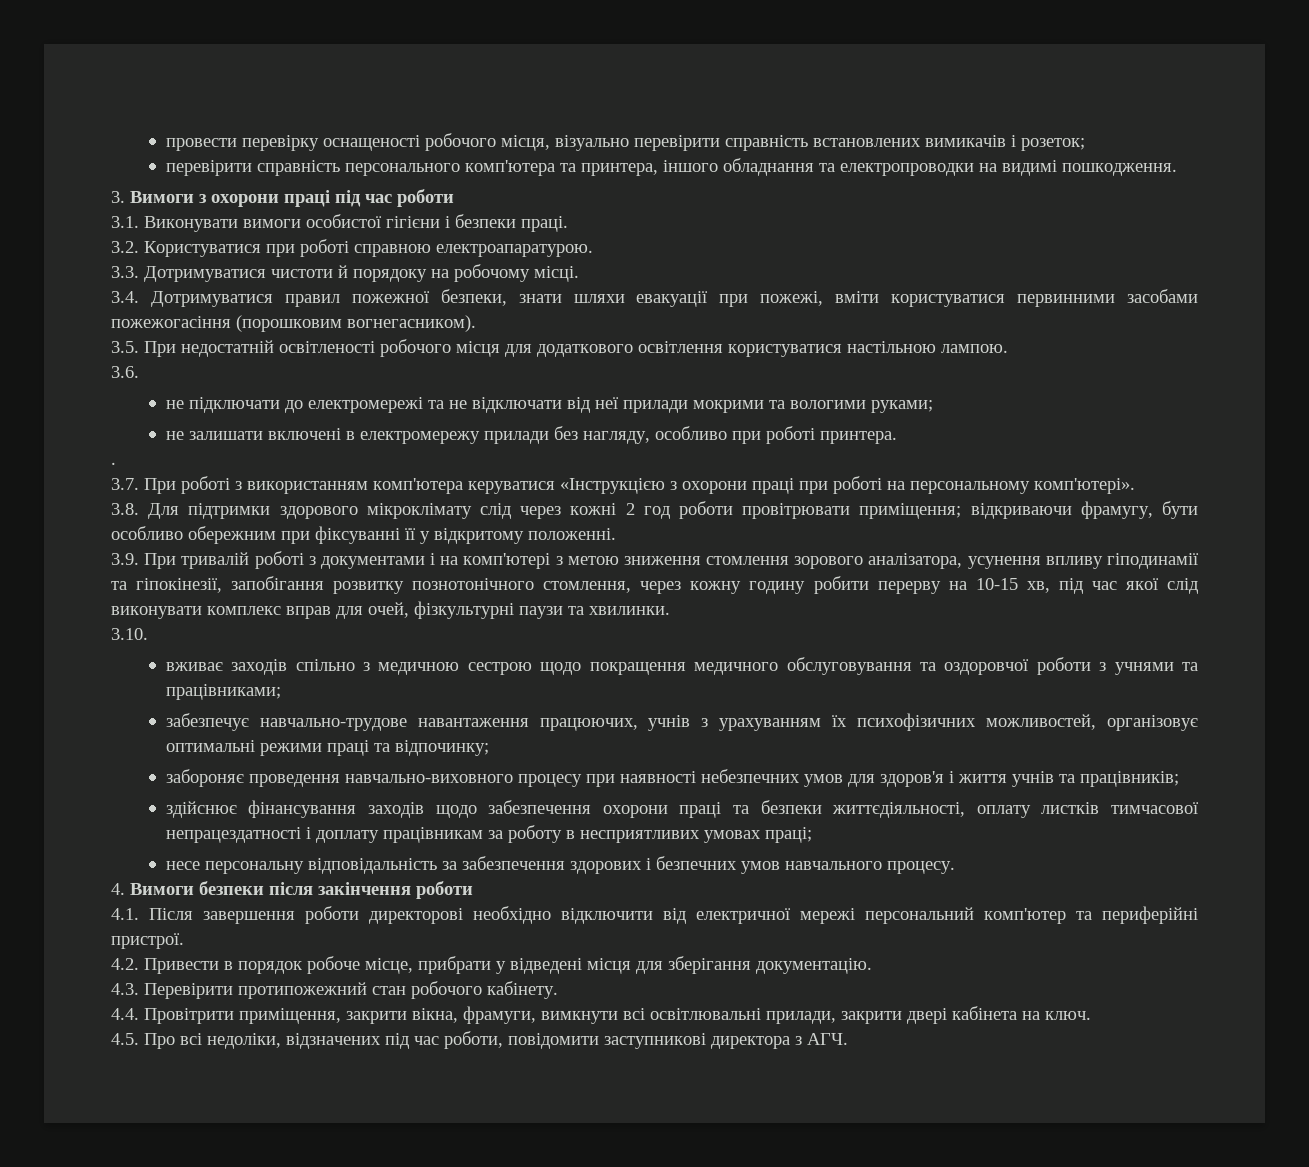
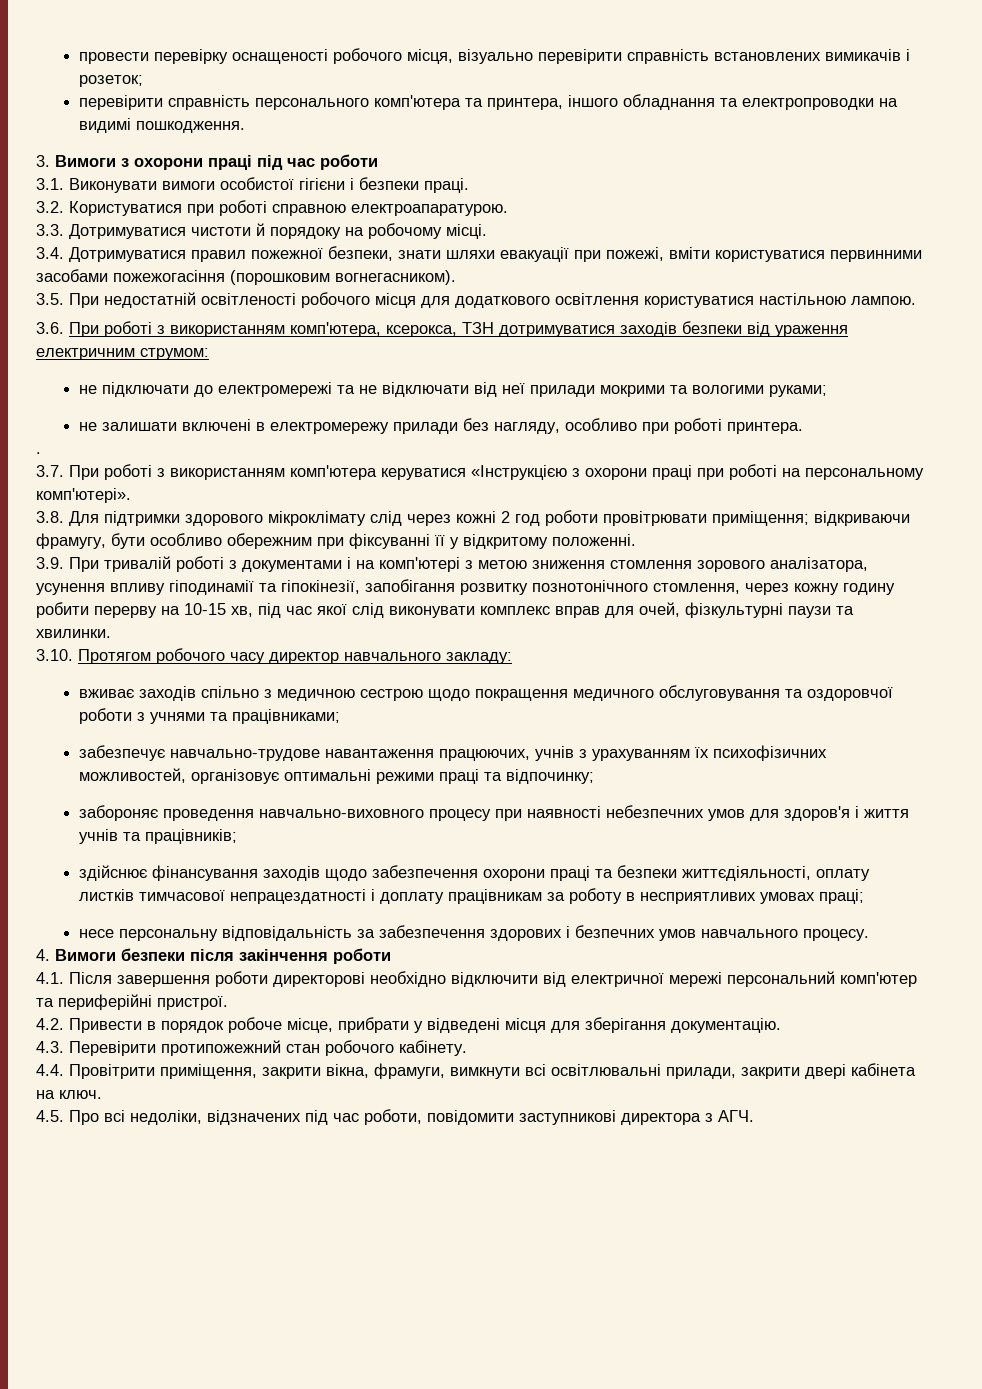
- 3.6.
+ 3.6. При роботі з використанням комп'ютера, ксерокса, ТЗН дотримуватися заходів безпеки від ураження електричним струмом:
- 3.10.
+ 3.10. Протягом робочого часу директор навчального закладу:

